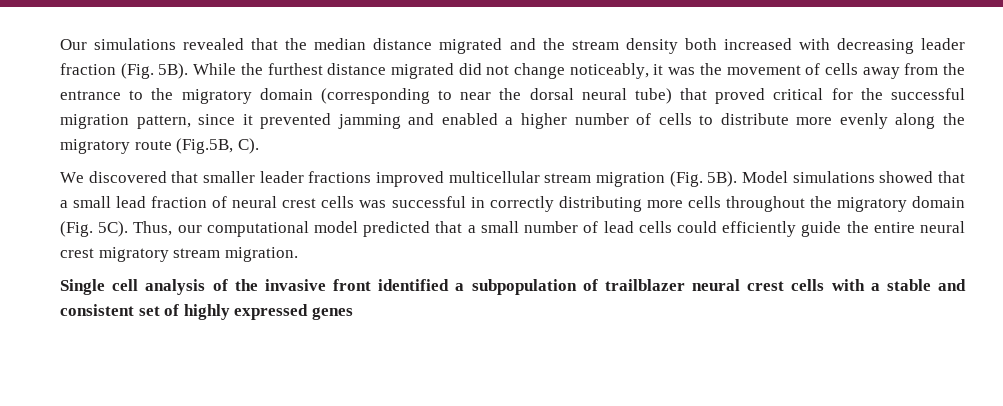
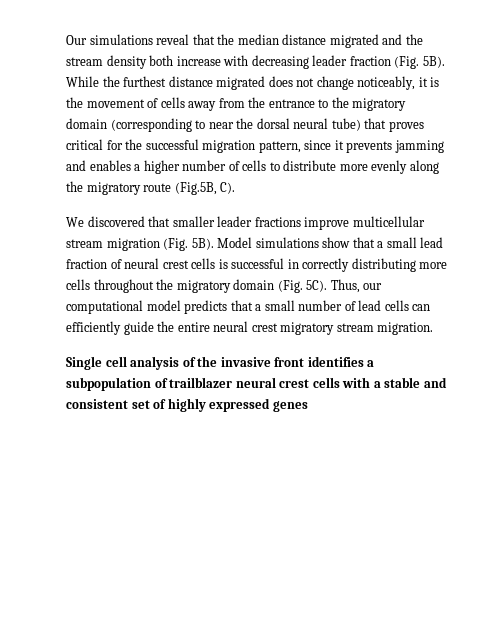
- Our simulations revealed that the median distance migrated and the stream density both increased with decreasing leader fraction (Fig. 5B).
+ Our simulations reveal that the median distance migrated and the stream density both increase with decreasing leader fraction (Fig. 5B).
- While the furthest distance migrated did not change noticeably, it was the movement of cells away from the entrance to the migratory domain (corresponding to near the dorsal neural tube) that proved critical for the successful migration pattern, since it prevented jamming and enabled a higher number of cells to distribute more evenly along the migratory route (Fig.5B, C).
+ While the furthest distance migrated does not change noticeably, it is the movement of cells away from the entrance to the migratory domain (corresponding to near the dorsal neural tube) that proves critical for the successful migration pattern, since it prevents jamming and enables a higher number of cells to distribute more evenly along the migratory route (Fig.5B, C).
- We discovered that smaller leader fractions improved multicellular stream migration (Fig. 5B).
+ We discovered that smaller leader fractions improve multicellular stream migration (Fig. 5B).
- Model simulations showed that a small lead fraction of neural crest cells was successful in correctly distributing more cells throughout the migratory domain (Fig. 5C).
+ Model simulations show that a small lead fraction of neural crest cells is successful in correctly distributing more cells throughout the migratory domain (Fig. 5C).
- Thus, our computational model predicted that a small number of lead cells could efficiently guide the entire neural crest migratory stream migration.
+ Thus, our computational model predicts that a small number of lead cells can efficiently guide the entire neural crest migratory stream migration.
- Single cell analysis of the invasive front identified a subpopulation of trailblazer neural crest cells with a stable and consistent set of highly expressed genes
+ Single cell analysis of the invasive front identifies a subpopulation of trailblazer neural crest cells with a stable and consistent set of highly expressed genes

